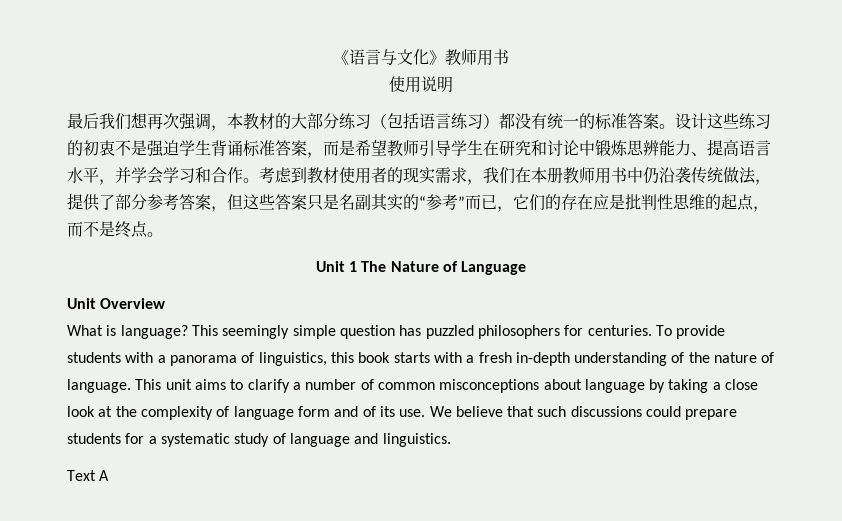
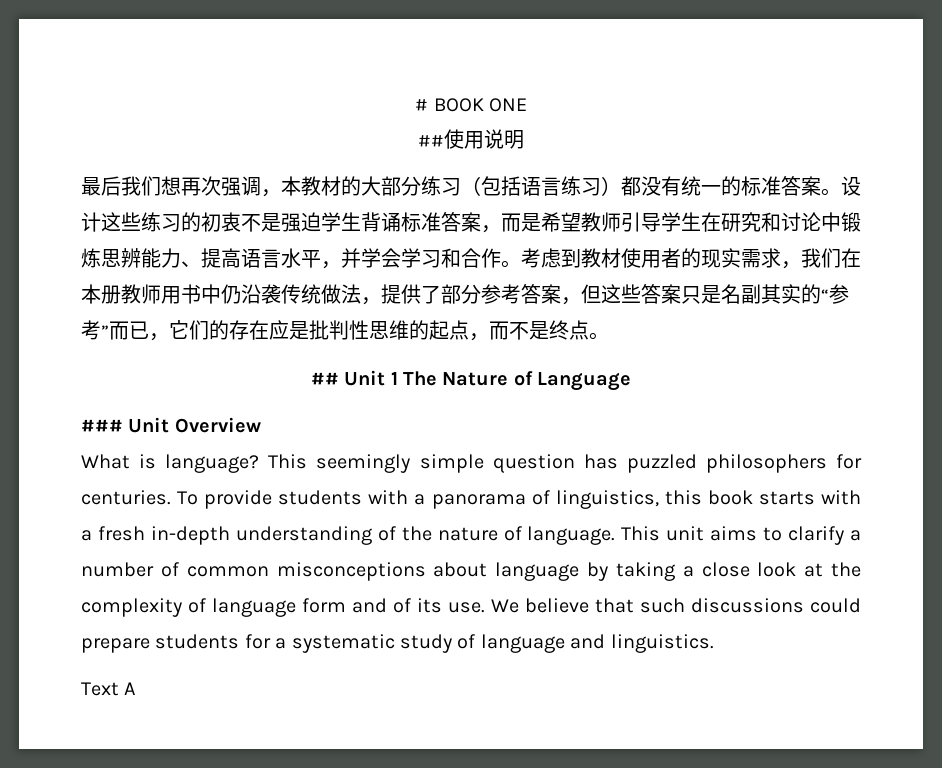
- 《语言与文化》教师用书
- 使用说明
+ # BOOK ONE
+ ##使用说明
- Unit 1 The Nature of Language
+ ## Unit 1 The Nature of Language
- Unit Overview
+ ### Unit Overview

